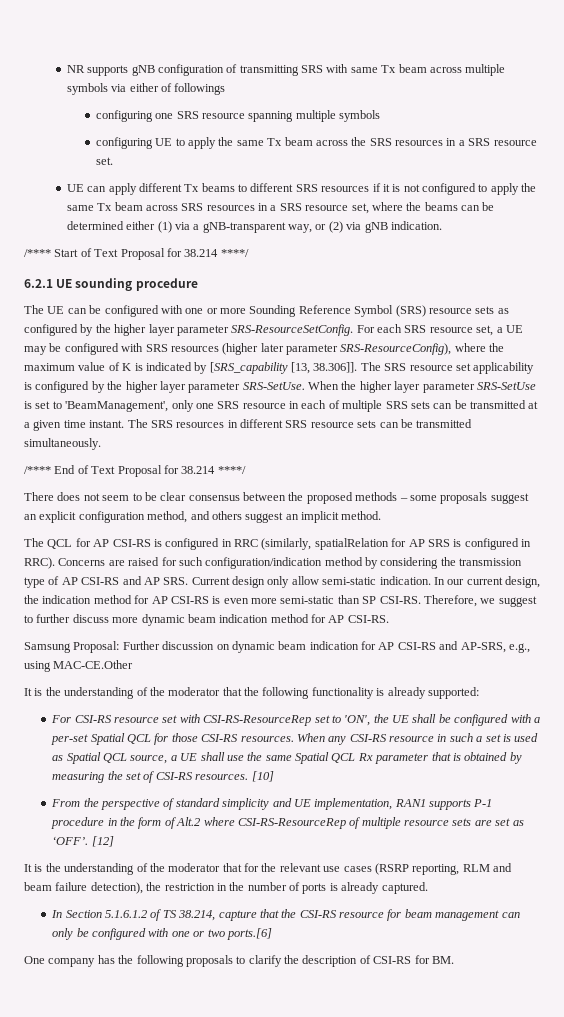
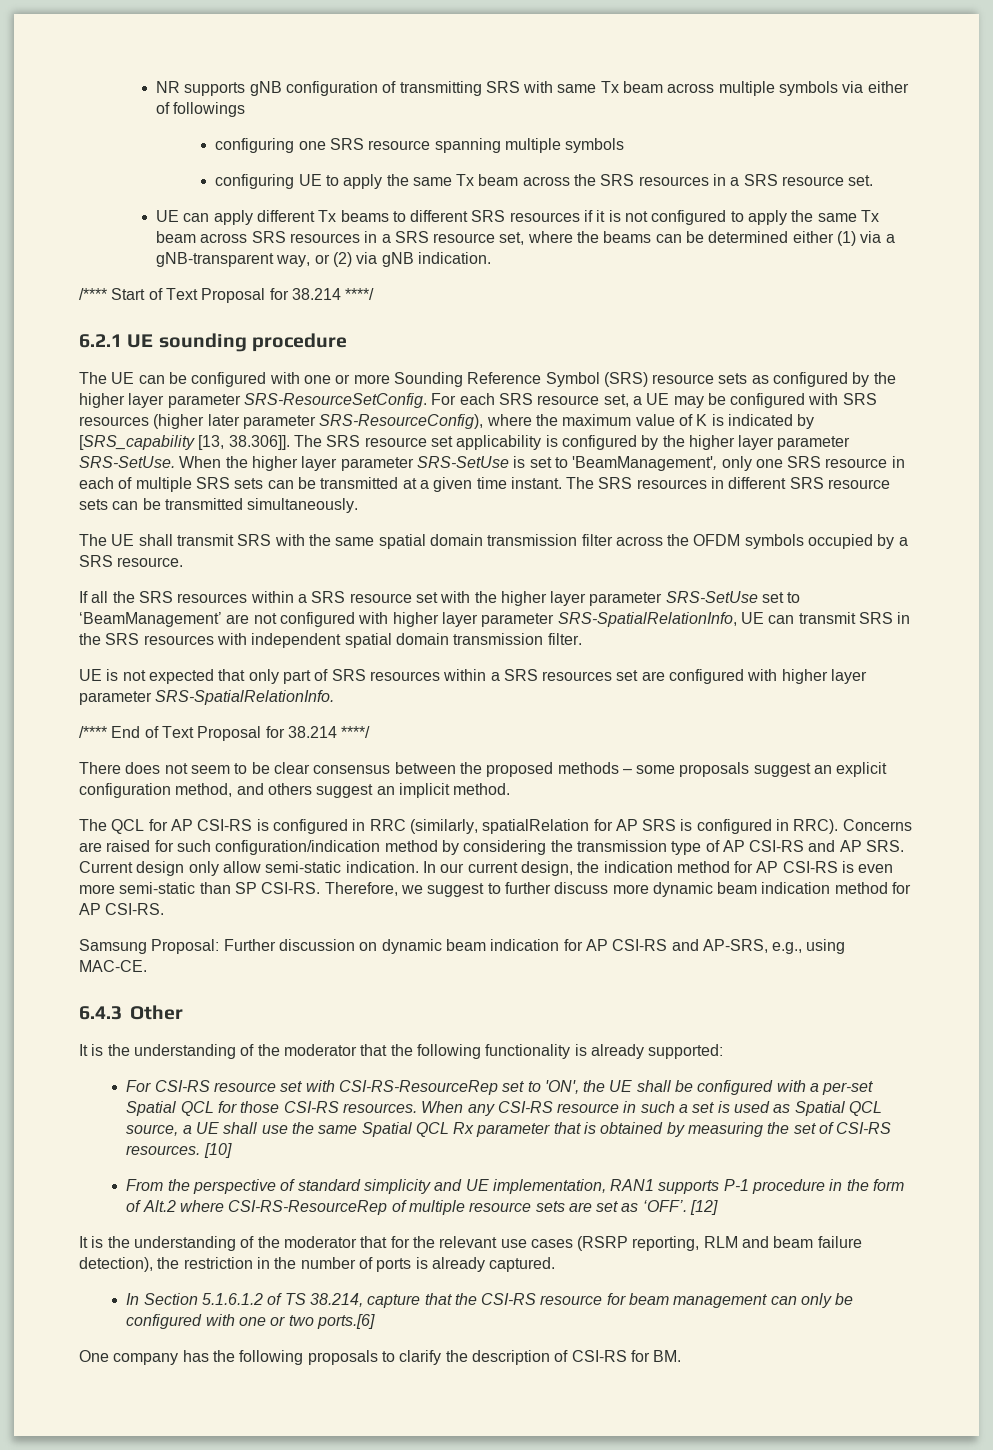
+ The UE shall transmit SRS with the same spatial domain transmission filter across the OFDM symbols occupied by a SRS resource.
+ If all the SRS resources within a SRS resource set with the higher layer parameter SRS-SetUse set to ‘BeamManagement’ are not configured with higher layer parameter SRS-SpatialRelationInfo, UE can transmit SRS in the SRS resources with independent spatial domain transmission filter.
+ UE is not expected that only part of SRS resources within a SRS resources set are configured with higher layer parameter SRS-SpatialRelationInfo.
- Samsung Proposal: Further discussion on dynamic beam indication for AP CSI-RS and AP-SRS, e.g., using MAC-CE.Other
+ Samsung Proposal: Further discussion on dynamic beam indication for AP CSI-RS and AP-SRS, e.g., using MAC-CE.
+ 6.4.3 Other

